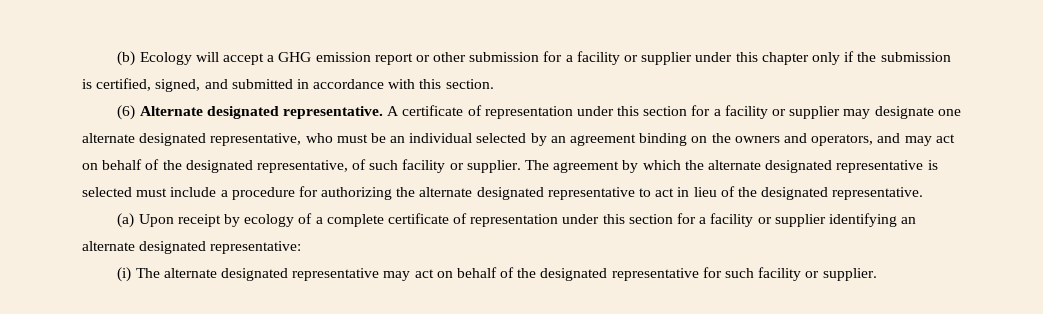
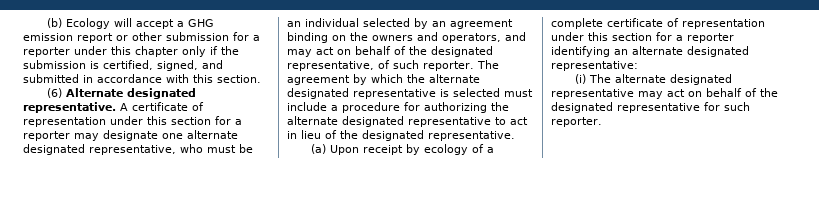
- (b) Ecology will accept a GHG emission report or other submission for a facility or supplier under this chapter only if the submission is certified, signed, and submitted in accordance with this section.
+ (b) Ecology will accept a GHG emission report or other submission for a reporter under this chapter only if the submission is certified, signed, and submitted in accordance with this section.
- A certificate of representation under this section for a facility or supplier may designate one alternate designated representative, who must be an individual selected by an agreement binding on the owners and operators, and may act on behalf of the designated representative, of such facility or supplier.
+ A certificate of representation under this section for a reporter may designate one alternate designated representative, who must be an individual selected by an agreement binding on the owners and operators, and may act on behalf of the designated representative, of such reporter.
- (a) Upon receipt by ecology of a complete certificate of representation under this section for a facility or supplier identifying an alternate designated representative:
+ (a) Upon receipt by ecology of a complete certificate of representation under this section for a reporter identifying an alternate designated representative:
- (i) The alternate designated representative may act on behalf of the designated representative for such facility or supplier.
+ (i) The alternate designated representative may act on behalf of the designated representative for such reporter.

